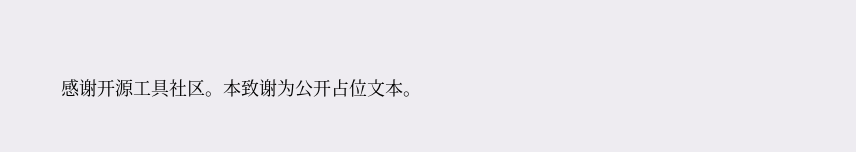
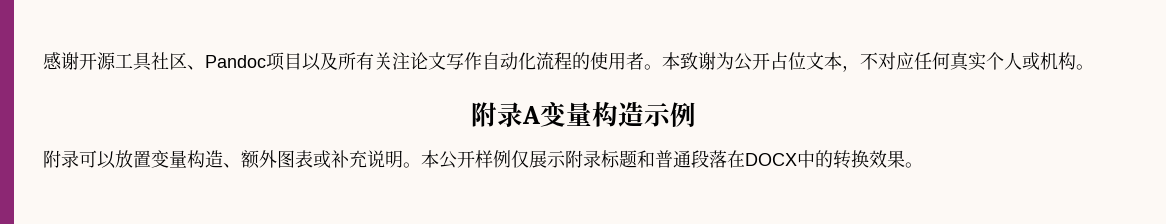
- 感谢开源工具社区。
+ 感谢开源工具社区、Pandoc项目以及所有关注论文写作自动化流程的使用者。
- 本致谢为公开占位文本。
+ 本致谢为公开占位文本，不对应任何真实个人或机构。
+ 附录A变量构造示例
+ 附录可以放置变量构造、额外图表或补充说明。本公开样例仅展示附录标题和普通段落在DOCX中的转换效果。

